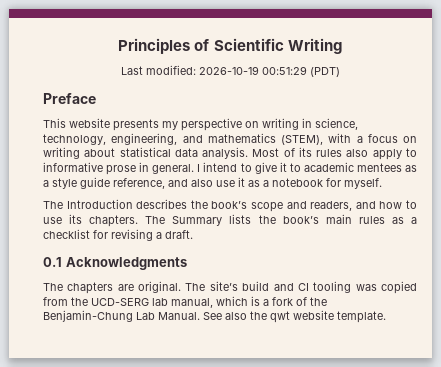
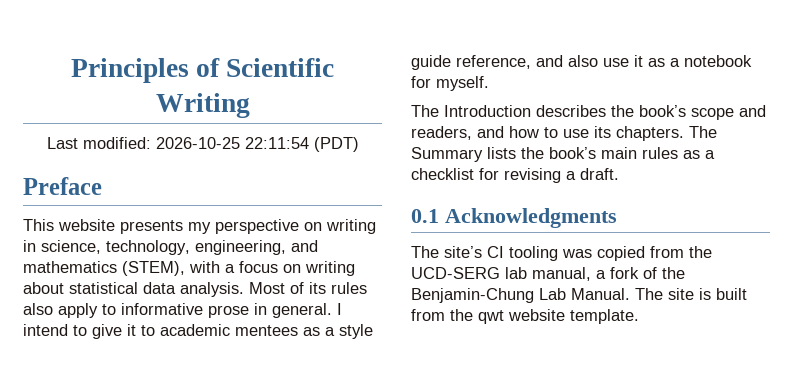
- Last modified: 2026-10-19 00:51:29 (PDT)
+ Last modified: 2026-10-25 22:11:54 (PDT)
- The chapters are original. The site’s build and CI tooling was copied from the UCD-SERG lab manual, which is a fork of the Benjamin-Chung Lab Manual.
+ The site’s CI tooling was copied from the UCD-SERG lab manual, a fork of the Benjamin-Chung Lab Manual.
- See also the qwt website template.
+ The site is built from the qwt website template.

